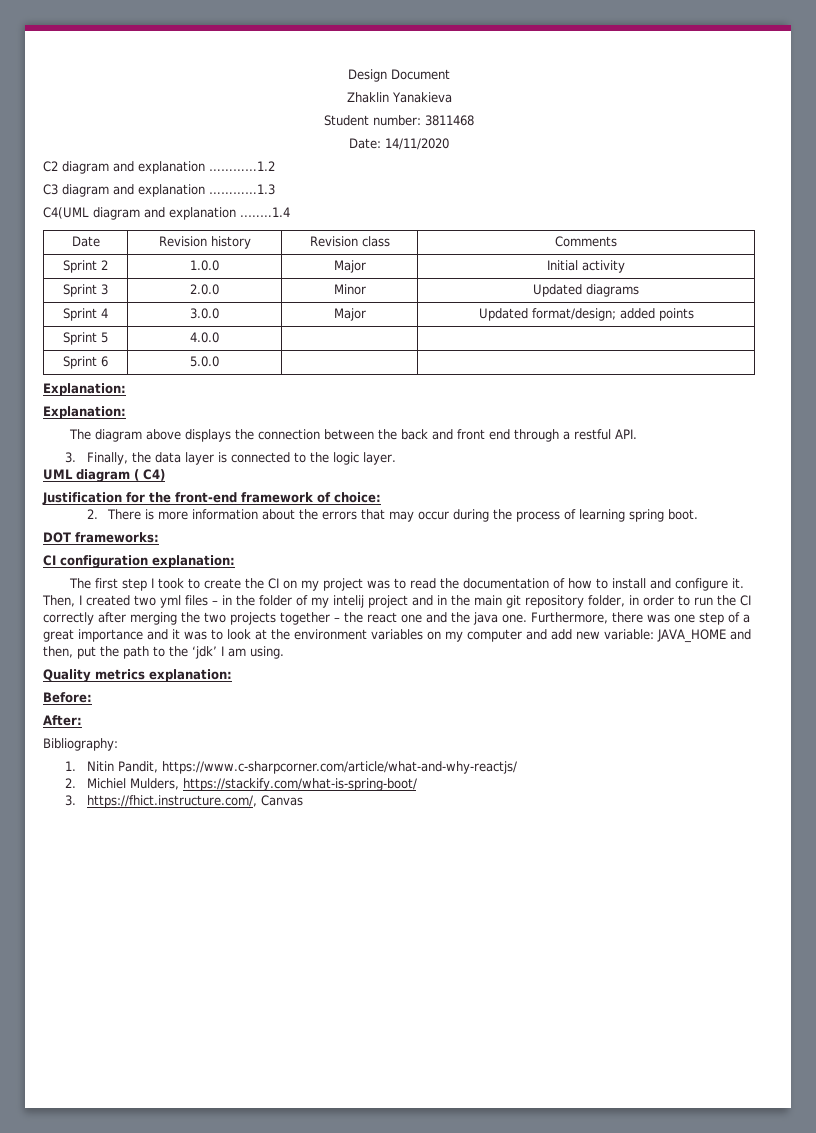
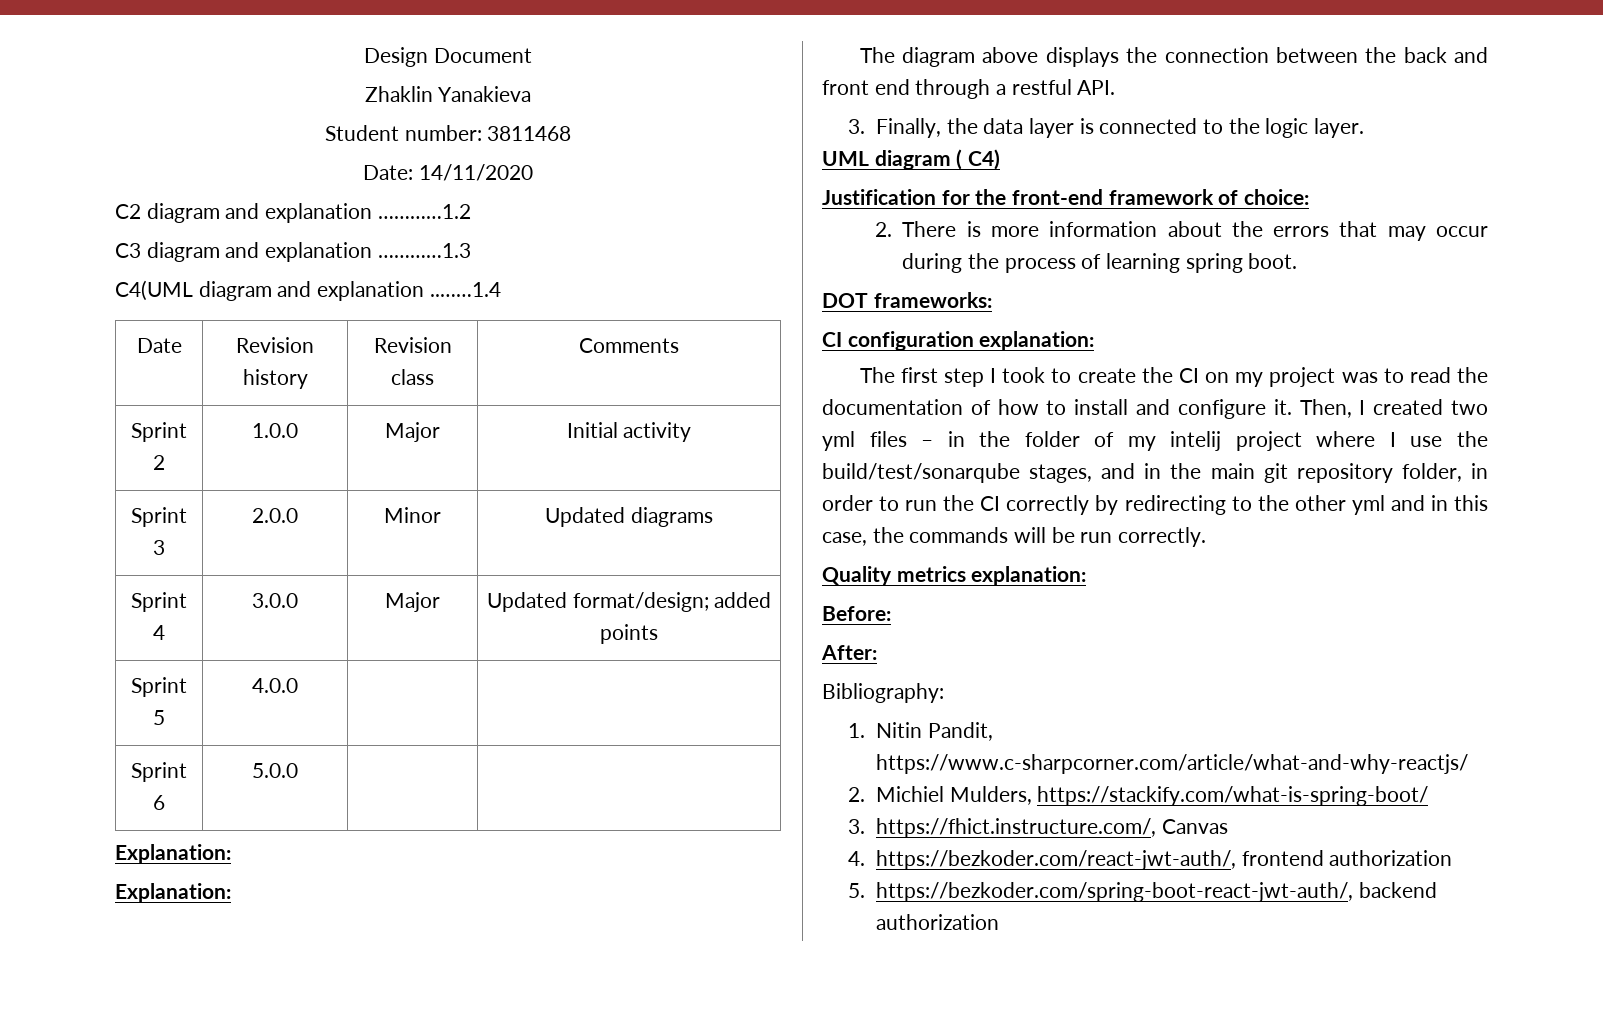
- Then, I created two yml files – in the folder of my intelij project and in the main git repository folder, in order to run the CI correctly after merging the two projects together – the react one and the java one. Furthermore, there was one step of a great importance and it was to look at the environment variables on my computer and add new variable: JAVA_HOME and then, put the path to the ‘jdk’ I am using.
+ Then, I created two yml files – in the folder of my intelij project where I use the build/test/sonarqube stages, and in the main git repository folder, in order to run the CI correctly by redirecting to the other yml and in this case, the commands will be run correctly.
+ 4. https://bezkoder.com/react-jwt-auth/, frontend authorization
+ 5. https://bezkoder.com/spring-boot-react-jwt-auth/, backend authorization

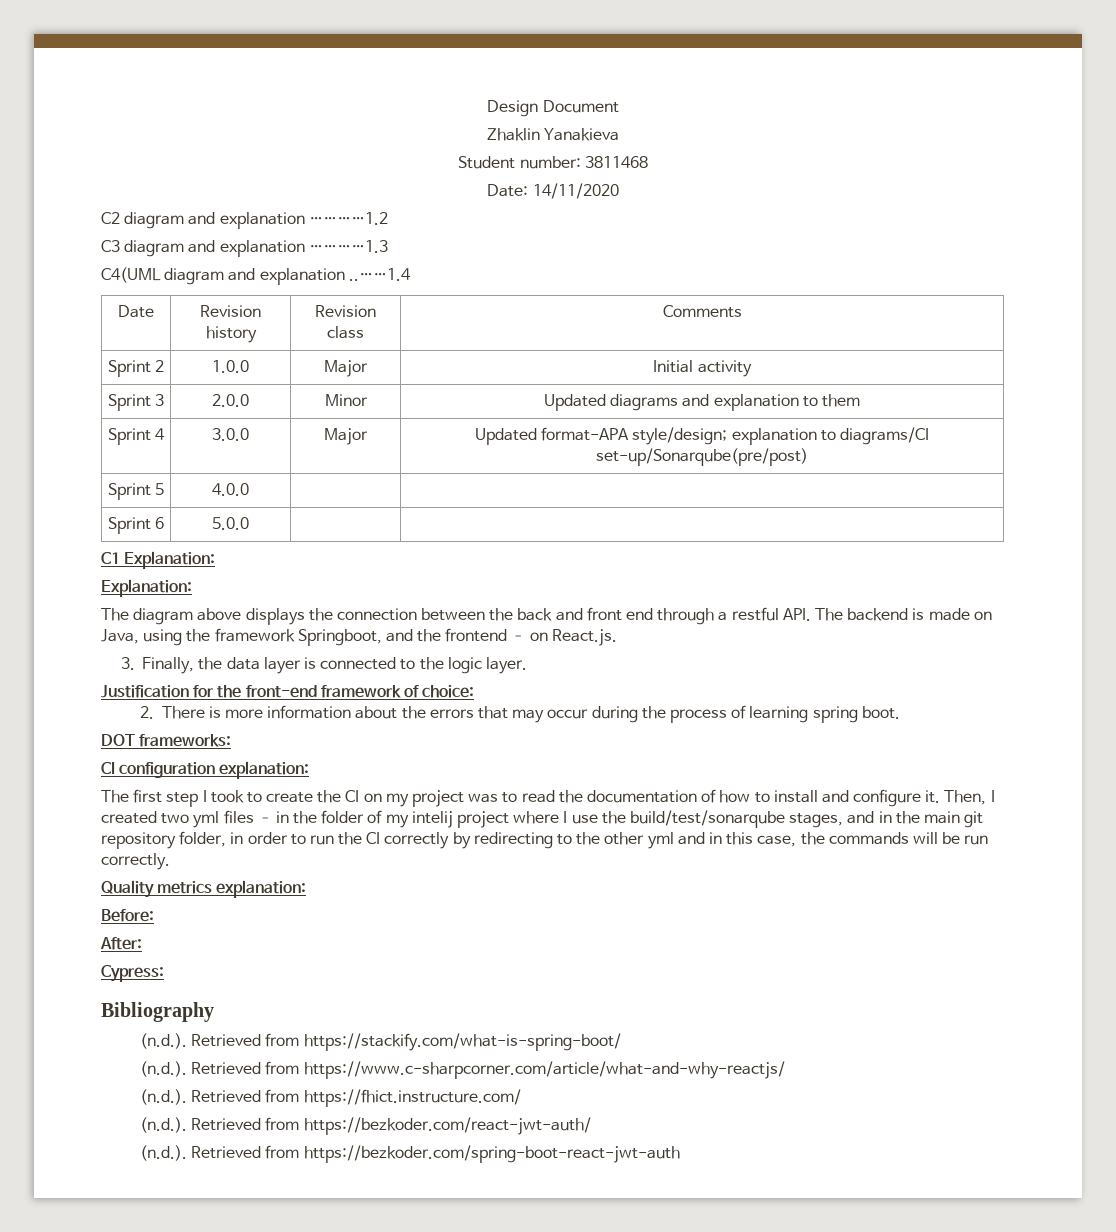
- Sprint 3 | 2.0.0 | Minor | Updated diagrams
+ Sprint 3 | 2.0.0 | Minor | Updated diagrams and explanation to them
- Sprint 4 | 3.0.0 | Major | Updated format/design; added points
+ Sprint 4 | 3.0.0 | Major | Updated format-APA style/design; explanation to diagrams/CI set-up/Sonarqube(pre/post)
  Sprint 6 | 5.0.0 | |
- Explanation:
+ C1 Explanation:
- The diagram above displays the connection between the back and front end through a restful API.
+ The diagram above displays the connection between the back and front end through a restful API. The backend is made on Java, using the framework Springboot, and the frontend – on React.js.
- UML diagram ( C4)
- Bibliography:
- 1. Nitin Pandit, https://www.c-sharpcorner.com/article/what-and-why-reactjs/
- 2. Michiel Mulders, https://stackify.com/what-is-spring-boot/
- 3. https://fhict.instructure.com/, Canvas
- 4. https://bezkoder.com/react-jwt-auth/, frontend authorization
- 5. https://bezkoder.com/spring-boot-react-jwt-auth/, backend authorization
+ Cypress:
+ Bibliography
+ (n.d.). Retrieved from https://stackify.com/what-is-spring-boot/
+ (n.d.). Retrieved from https://www.c-sharpcorner.com/article/what-and-why-reactjs/
+ (n.d.). Retrieved from https://fhict.instructure.com/
+ (n.d.). Retrieved from https://bezkoder.com/react-jwt-auth/
+ (n.d.). Retrieved from https://bezkoder.com/spring-boot-react-jwt-auth

